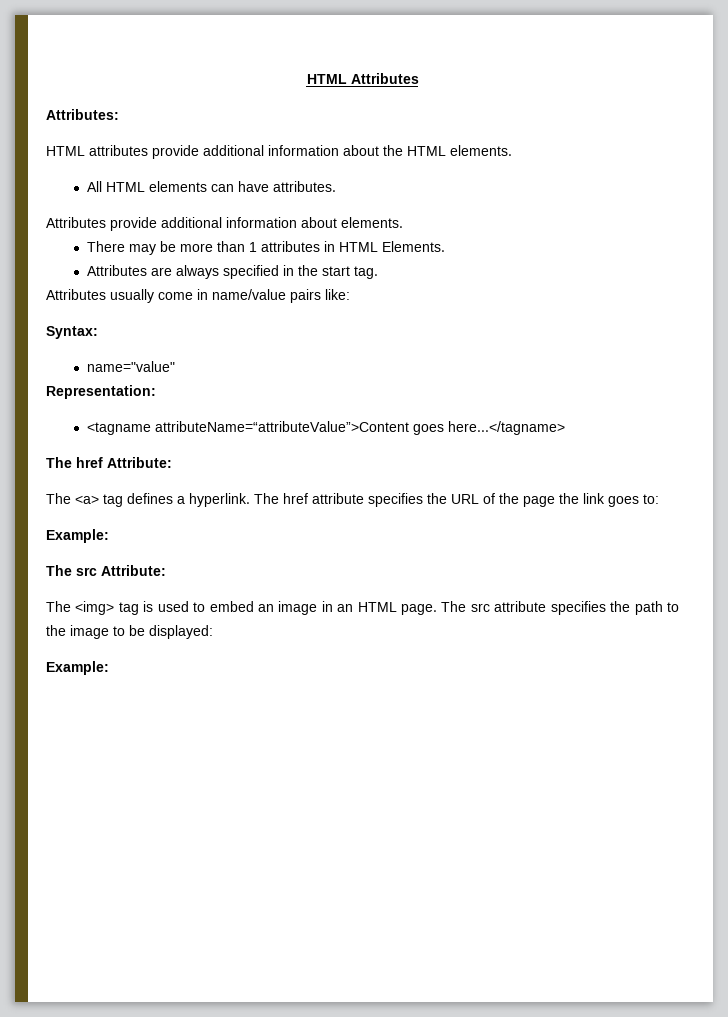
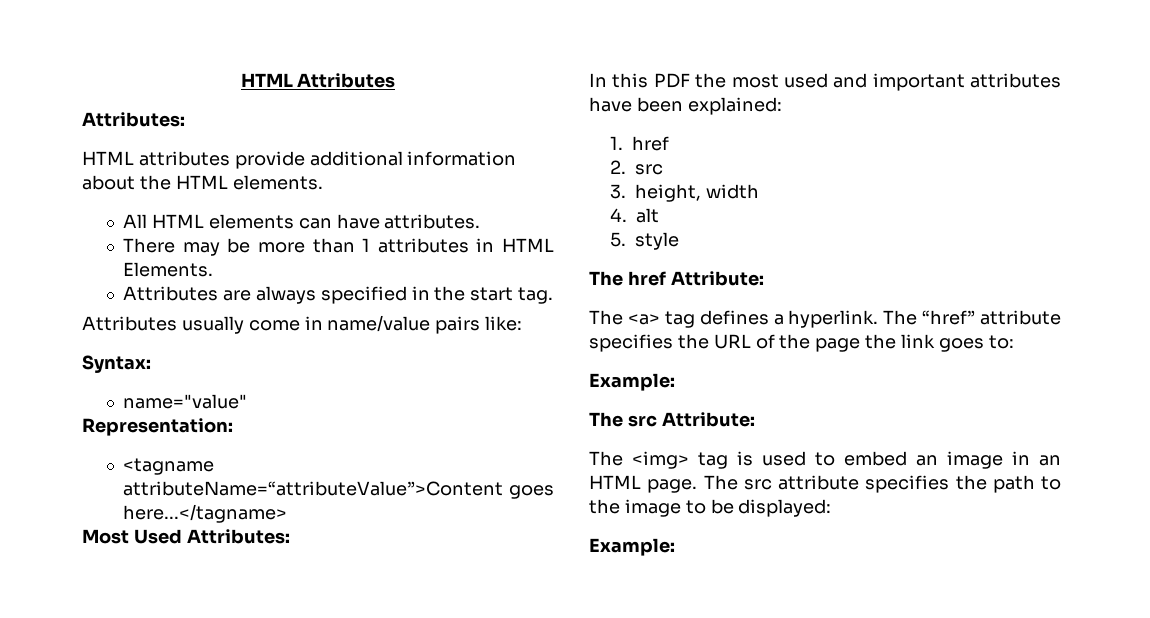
- Attributes provide additional information about elements.
+ Most Used Attributes:
+ In this PDF the most used and important attributes have been explained:
+ 1. href
+ 2. src
+ 3. height, width
+ 4. alt
+ 5. style
- The href attribute specifies the URL of the page the link goes to:
+ The “href” attribute specifies the URL of the page the link goes to:

